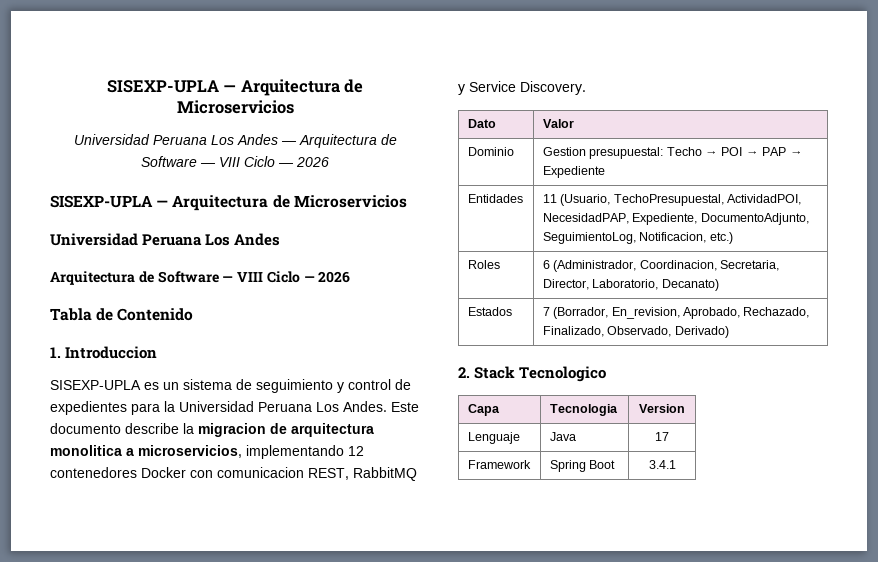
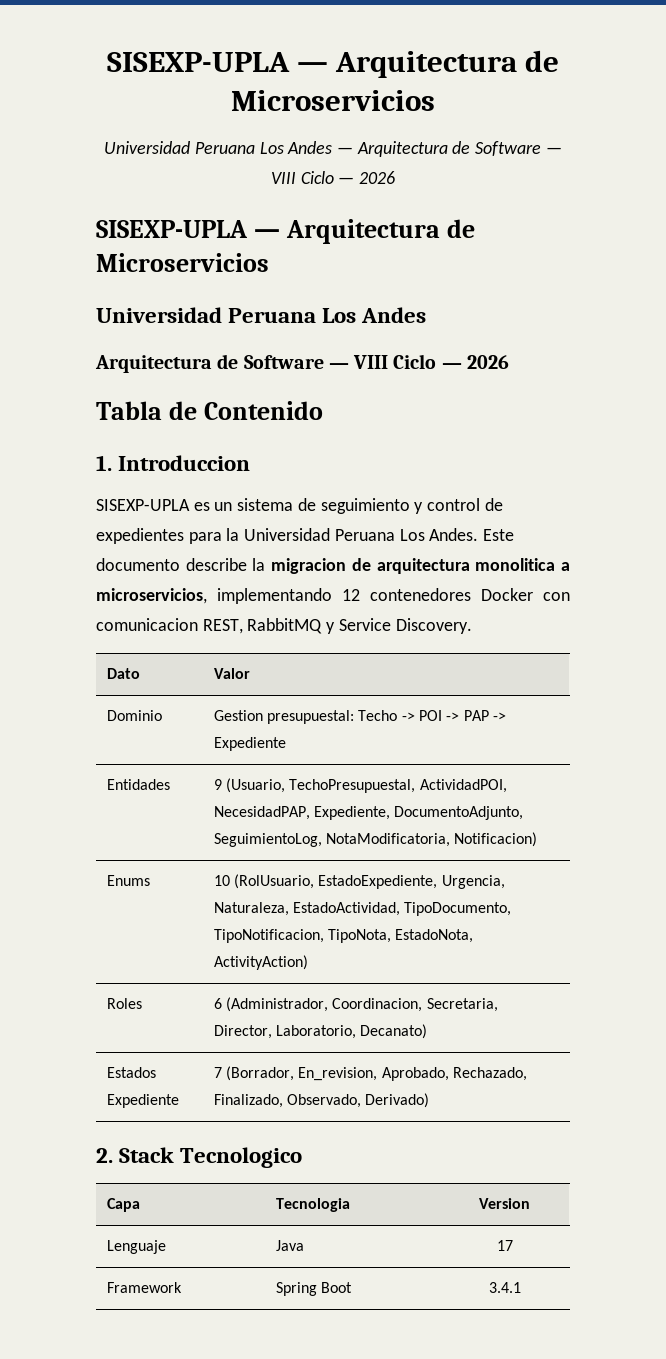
- Dominio | Gestion presupuestal: Techo → POI → PAP → Expediente
+ Dominio | Gestion presupuestal: Techo -> POI -> PAP -> Expediente
- Entidades | 11 (Usuario, TechoPresupuestal, ActividadPOI, NecesidadPAP, Expediente, DocumentoAdjunto, SeguimientoLog, Notificacion, etc.)
+ Entidades | 9 (Usuario, TechoPresupuestal, ActividadPOI, NecesidadPAP, Expediente, DocumentoAdjunto, SeguimientoLog, NotaModificatoria, Notificacion)
+ Enums | 10 (RolUsuario, EstadoExpediente, Urgencia, Naturaleza, EstadoActividad, TipoDocumento, TipoNotificacion, TipoNota, EstadoNota, ActivityAction)
- Estados | 7 (Borrador, En_revision, Aprobado, Rechazado, Finalizado, Observado, Derivado)
+ Estados Expediente | 7 (Borrador, En_revision, Aprobado, Rechazado, Finalizado, Observado, Derivado)

